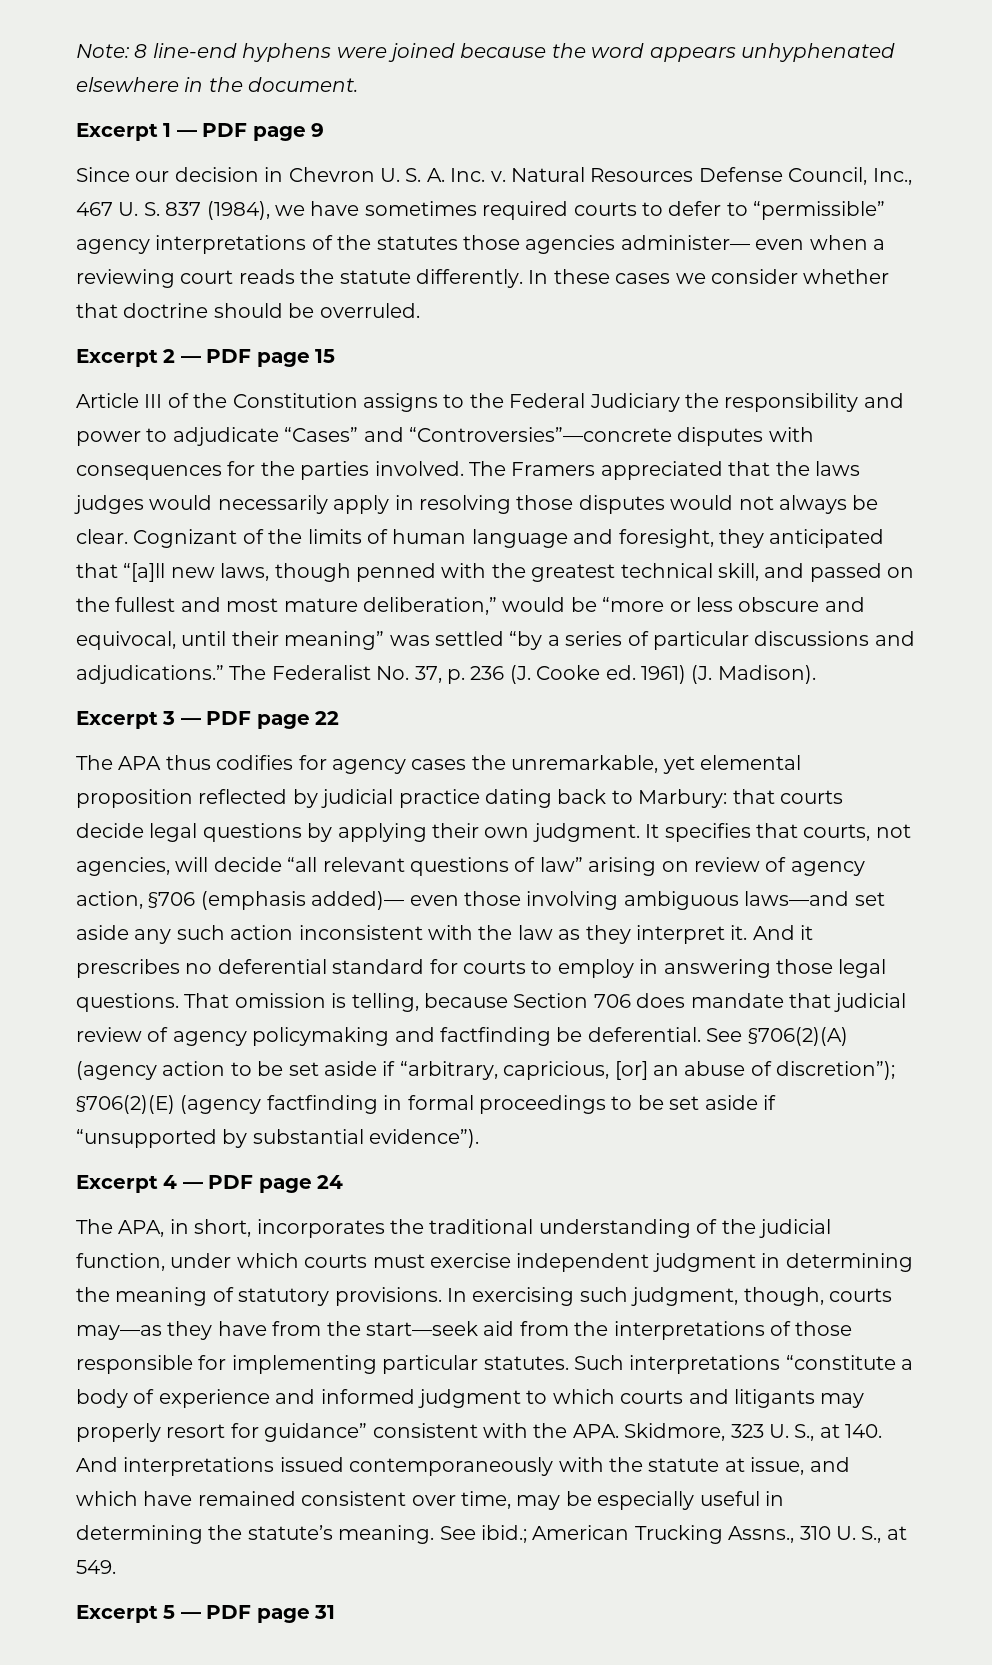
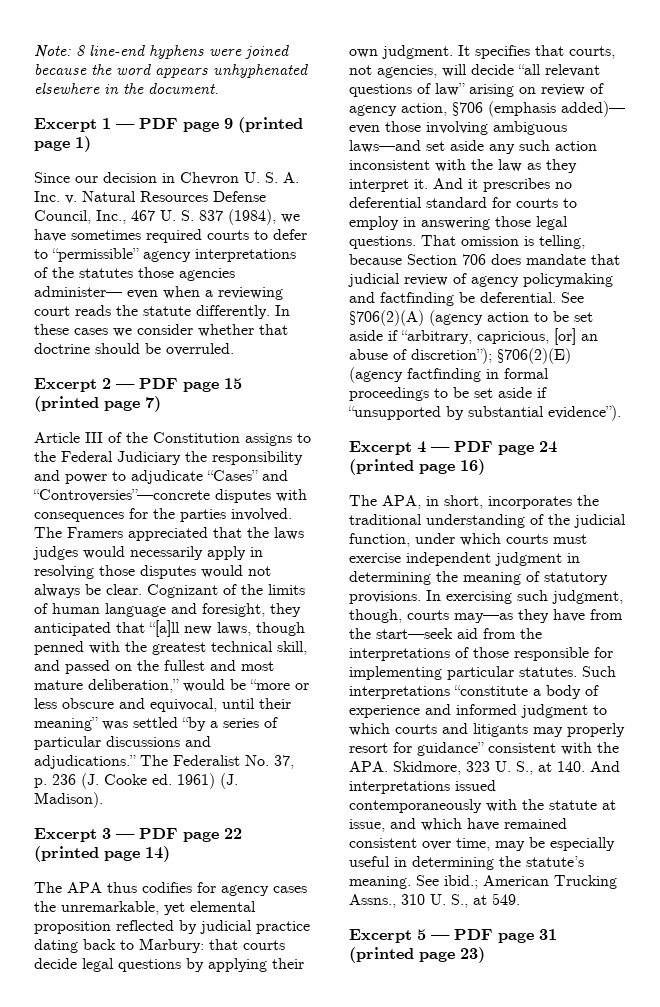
- Excerpt 1 — PDF page 9
+ Excerpt 1 — PDF page 9 (printed page 1)
- Excerpt 2 — PDF page 15
+ Excerpt 2 — PDF page 15 (printed page 7)
- Excerpt 3 — PDF page 22
+ Excerpt 3 — PDF page 22 (printed page 14)
- Excerpt 4 — PDF page 24
+ Excerpt 4 — PDF page 24 (printed page 16)
- Excerpt 5 — PDF page 31
+ Excerpt 5 — PDF page 31 (printed page 23)

